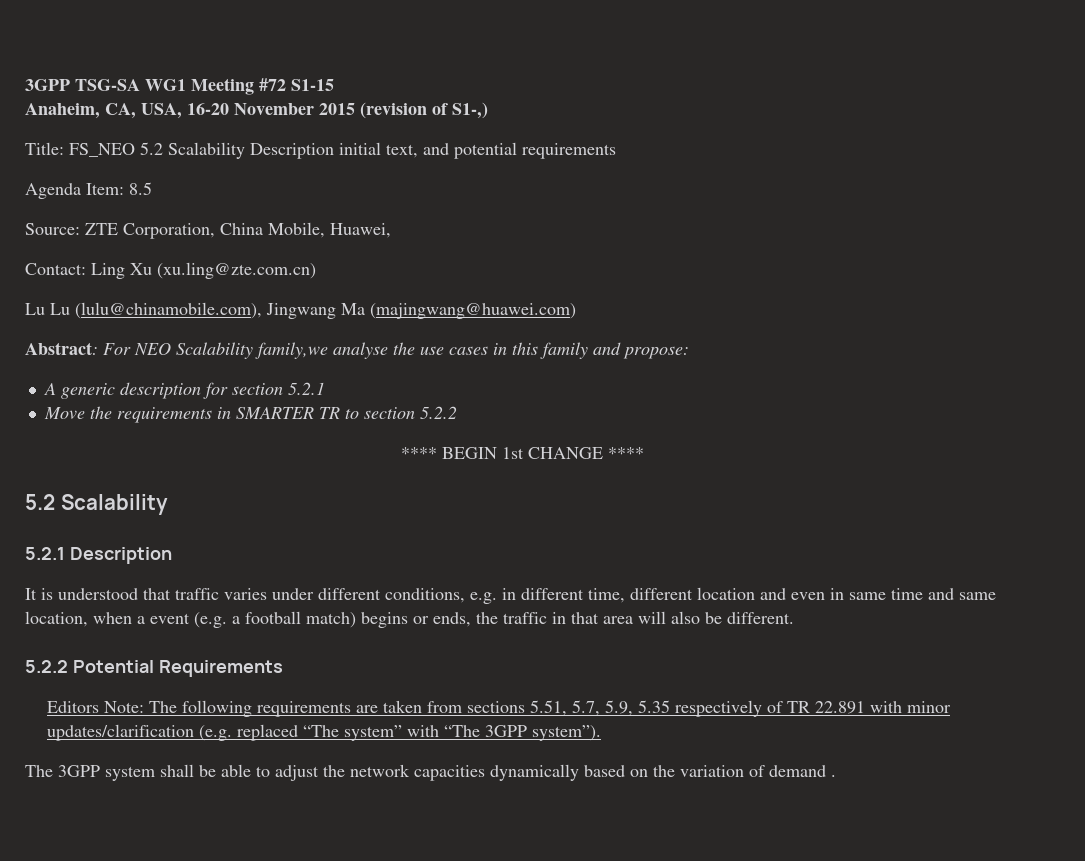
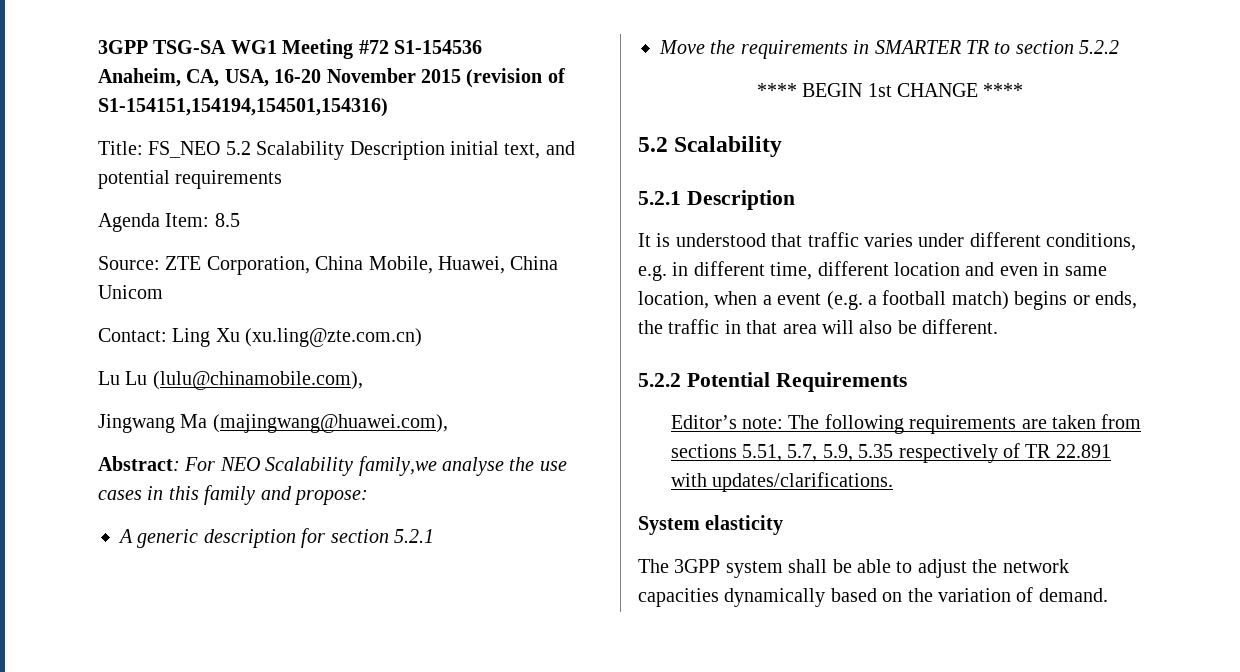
- 3GPP TSG-SA WG1 Meeting #72 S1-15
+ 3GPP TSG-SA WG1 Meeting #72 S1-154536
- Anaheim, CA, USA, 16-20 November 2015 (revision of S1-,)
+ Anaheim, CA, USA, 16-20 November 2015 (revision of S1-154151,154194,154501,154316)
- Source: ZTE Corporation, China Mobile, Huawei,
+ Source: ZTE Corporation, China Mobile, Huawei, China Unicom
- Lu Lu (lulu@chinamobile.com), Jingwang Ma (majingwang@huawei.com)
+ Lu Lu (lulu@chinamobile.com),
+ Jingwang Ma (majingwang@huawei.com),
- It is understood that traffic varies under different conditions, e.g. in different time, different location and even in same time and same location, when a event (e.g. a football match) begins or ends, the traffic in that area will also be different.
+ It is understood that traffic varies under different conditions, e.g. in different time, different location and even in same location, when a event (e.g. a football match) begins or ends, the traffic in that area will also be different.
- Editors Note: The following requirements are taken from sections 5.51, 5.7, 5.9, 5.35 respectively of TR 22.891 with minor updates/clarification (e.g. replaced “The system” with “The 3GPP system”).
+ Editor’s note: The following requirements are taken from sections 5.51, 5.7, 5.9, 5.35 respectively of TR 22.891 with updates/clarifications.
+ System elasticity
- The 3GPP system shall be able to adjust the network capacities dynamically based on the variation of demand .
+ The 3GPP system shall be able to adjust the network capacities dynamically based on the variation of demand.

